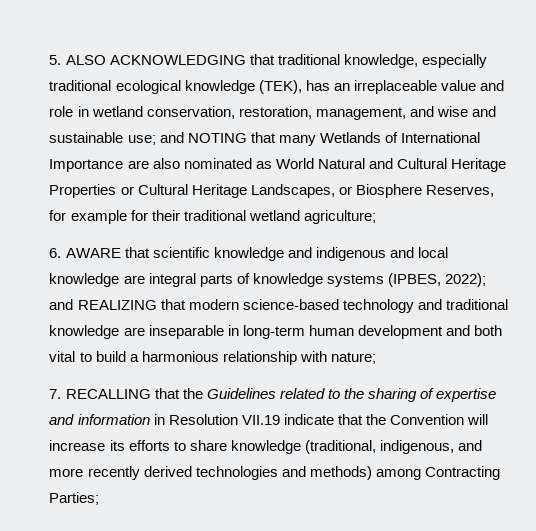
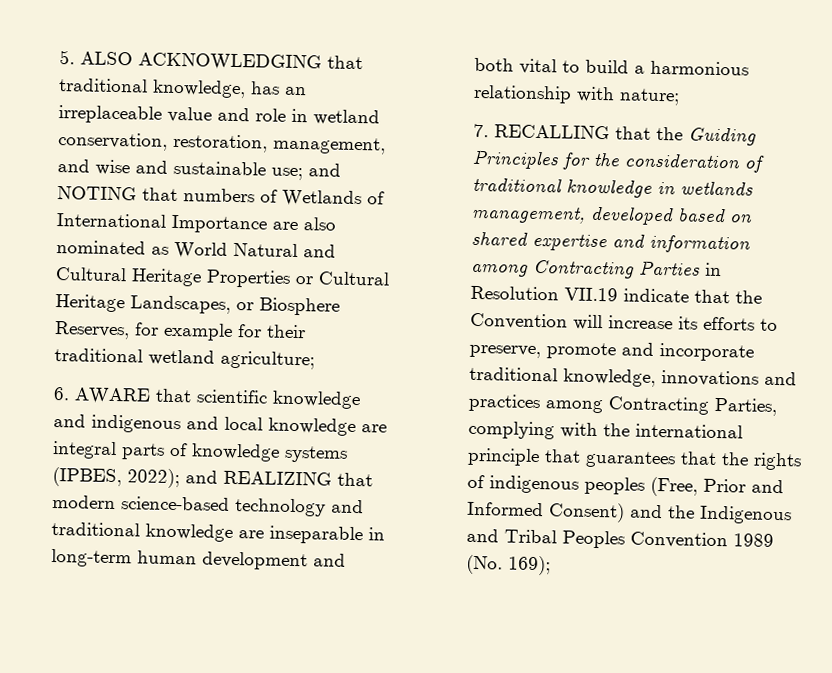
- 5. ALSO ACKNOWLEDGING that traditional knowledge, especially traditional ecological knowledge (TEK), has an irreplaceable value and role in wetland conservation, restoration, management, and wise and sustainable use; and NOTING that many Wetlands of International Importance are also nominated as World Natural and Cultural Heritage Properties or Cultural Heritage Landscapes, or Biosphere Reserves, for example for their traditional wetland agriculture;
+ 5. ALSO ACKNOWLEDGING that traditional knowledge, has an irreplaceable value and role in wetland conservation, restoration, management, and wise and sustainable use; and NOTING that numbers of Wetlands of International Importance are also nominated as World Natural and Cultural Heritage Properties or Cultural Heritage Landscapes, or Biosphere Reserves, for example for their traditional wetland agriculture;
- 7. RECALLING that the Guidelines related to the sharing of expertise and information in Resolution VII.19 indicate that the Convention will increase its efforts to share knowledge (traditional, indigenous, and more recently derived technologies and methods) among Contracting Parties;
+ 7. RECALLING that the Guiding Principles for the consideration of traditional knowledge in wetlands management, developed based on shared expertise and information among Contracting Parties in Resolution VII.19 indicate that the Convention will increase its efforts to preserve, promote and incorporate traditional knowledge, innovations and practices among Contracting Parties, complying with the international principle that guarantees that the rights of indigenous peoples (Free, Prior and Informed Consent) and the Indigenous and Tribal Peoples Convention 1989 (No. 169);

